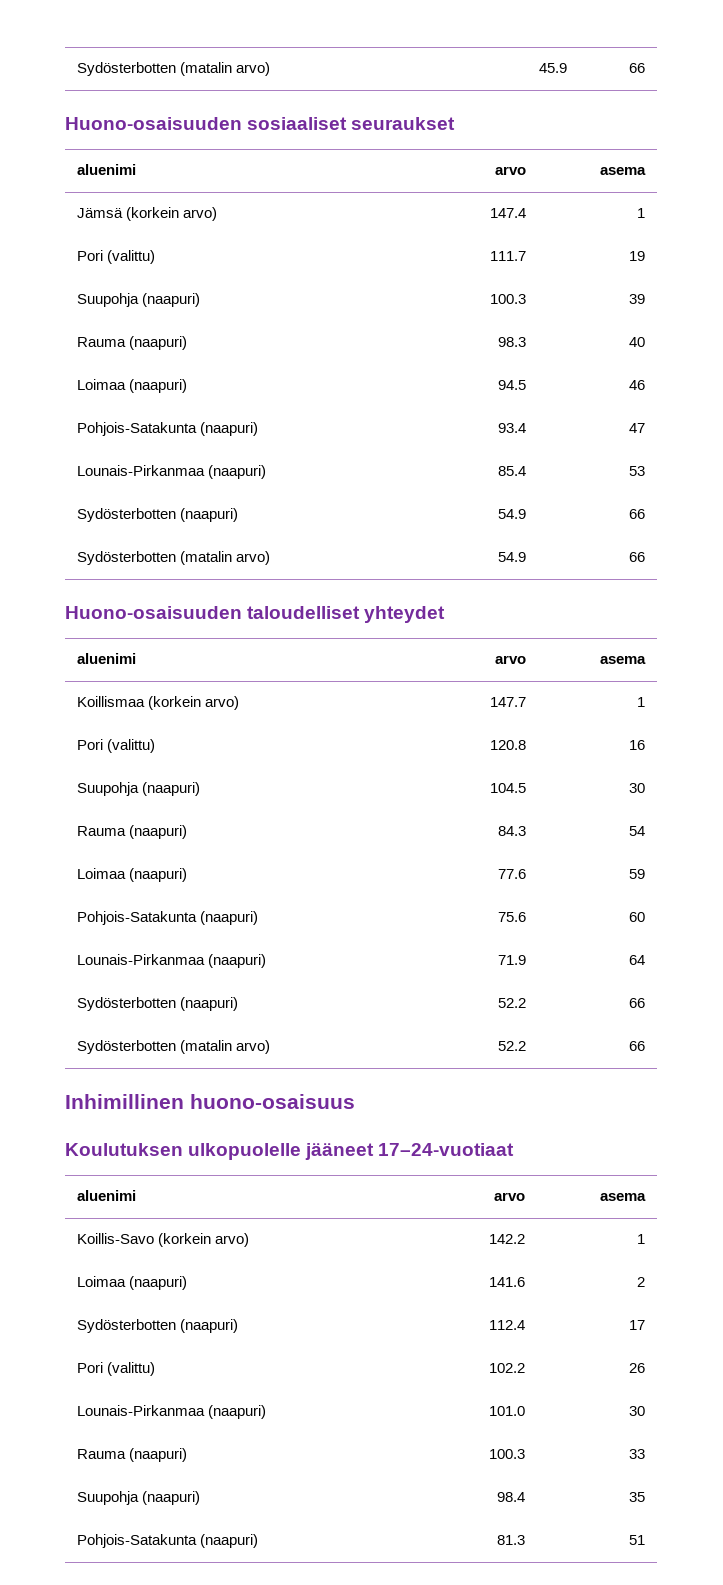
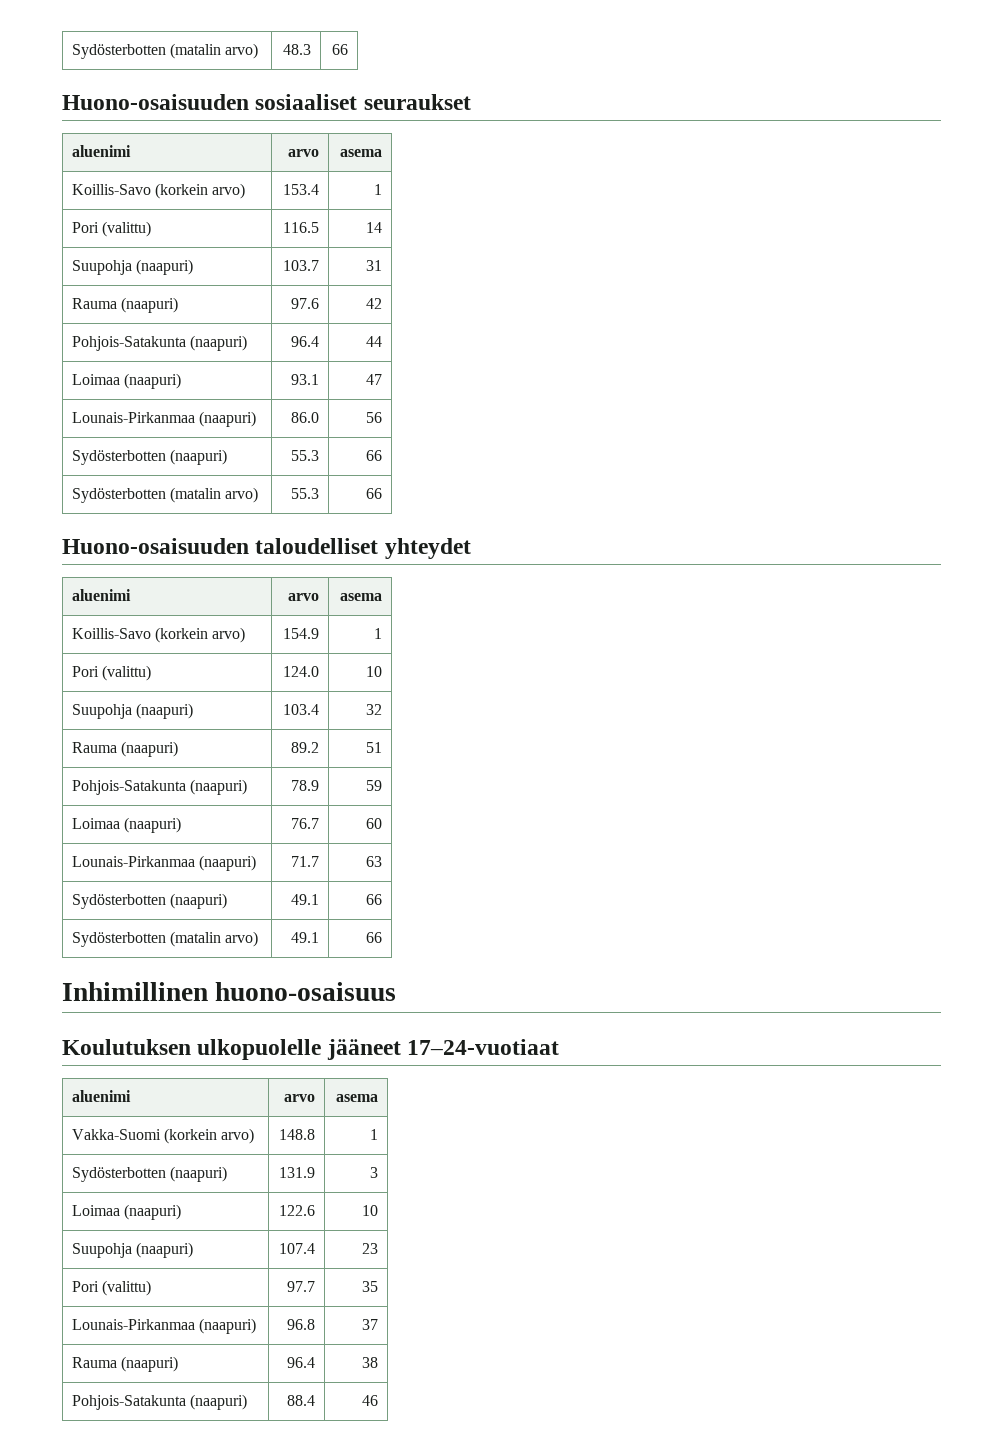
- Sydösterbotten (matalin arvo) | 45.9 | 66
+ Sydösterbotten (matalin arvo) | 48.3 | 66
- Jämsä (korkein arvo) | 147.4 | 1
- Pori (valittu) | 111.7 | 19
- Suupohja (naapuri) | 100.3 | 39
- Rauma (naapuri) | 98.3 | 40
- Loimaa (naapuri) | 94.5 | 46
- Pohjois-Satakunta (naapuri) | 93.4 | 47
+ Koillis-Savo (korkein arvo) | 153.4 | 1
+ Pori (valittu) | 116.5 | 14
+ Suupohja (naapuri) | 103.7 | 31
+ Rauma (naapuri) | 97.6 | 42
+ Pohjois-Satakunta (naapuri) | 96.4 | 44
+ Loimaa (naapuri) | 93.1 | 47
- Lounais-Pirkanmaa (naapuri) | 85.4 | 53
- Sydösterbotten (naapuri) | 54.9 | 66
- Sydösterbotten (matalin arvo) | 54.9 | 66
+ Lounais-Pirkanmaa (naapuri) | 86.0 | 56
+ Sydösterbotten (naapuri) | 55.3 | 66
+ Sydösterbotten (matalin arvo) | 55.3 | 66
- Koillismaa (korkein arvo) | 147.7 | 1
- Pori (valittu) | 120.8 | 16
- Suupohja (naapuri) | 104.5 | 30
- Rauma (naapuri) | 84.3 | 54
- Loimaa (naapuri) | 77.6 | 59
- Pohjois-Satakunta (naapuri) | 75.6 | 60
+ Koillis-Savo (korkein arvo) | 154.9 | 1
+ Pori (valittu) | 124.0 | 10
+ Suupohja (naapuri) | 103.4 | 32
+ Rauma (naapuri) | 89.2 | 51
+ Pohjois-Satakunta (naapuri) | 78.9 | 59
+ Loimaa (naapuri) | 76.7 | 60
- Lounais-Pirkanmaa (naapuri) | 71.9 | 64
- Sydösterbotten (naapuri) | 52.2 | 66
- Sydösterbotten (matalin arvo) | 52.2 | 66
+ Lounais-Pirkanmaa (naapuri) | 71.7 | 63
+ Sydösterbotten (naapuri) | 49.1 | 66
+ Sydösterbotten (matalin arvo) | 49.1 | 66
- Koillis-Savo (korkein arvo) | 142.2 | 1
- Loimaa (naapuri) | 141.6 | 2
- Sydösterbotten (naapuri) | 112.4 | 17
- Pori (valittu) | 102.2 | 26
- Lounais-Pirkanmaa (naapuri) | 101.0 | 30
- Rauma (naapuri) | 100.3 | 33
- Suupohja (naapuri) | 98.4 | 35
- Pohjois-Satakunta (naapuri) | 81.3 | 51
+ Vakka-Suomi (korkein arvo) | 148.8 | 1
+ Sydösterbotten (naapuri) | 131.9 | 3
+ Loimaa (naapuri) | 122.6 | 10
+ Suupohja (naapuri) | 107.4 | 23
+ Pori (valittu) | 97.7 | 35
+ Lounais-Pirkanmaa (naapuri) | 96.8 | 37
+ Rauma (naapuri) | 96.4 | 38
+ Pohjois-Satakunta (naapuri) | 88.4 | 46

